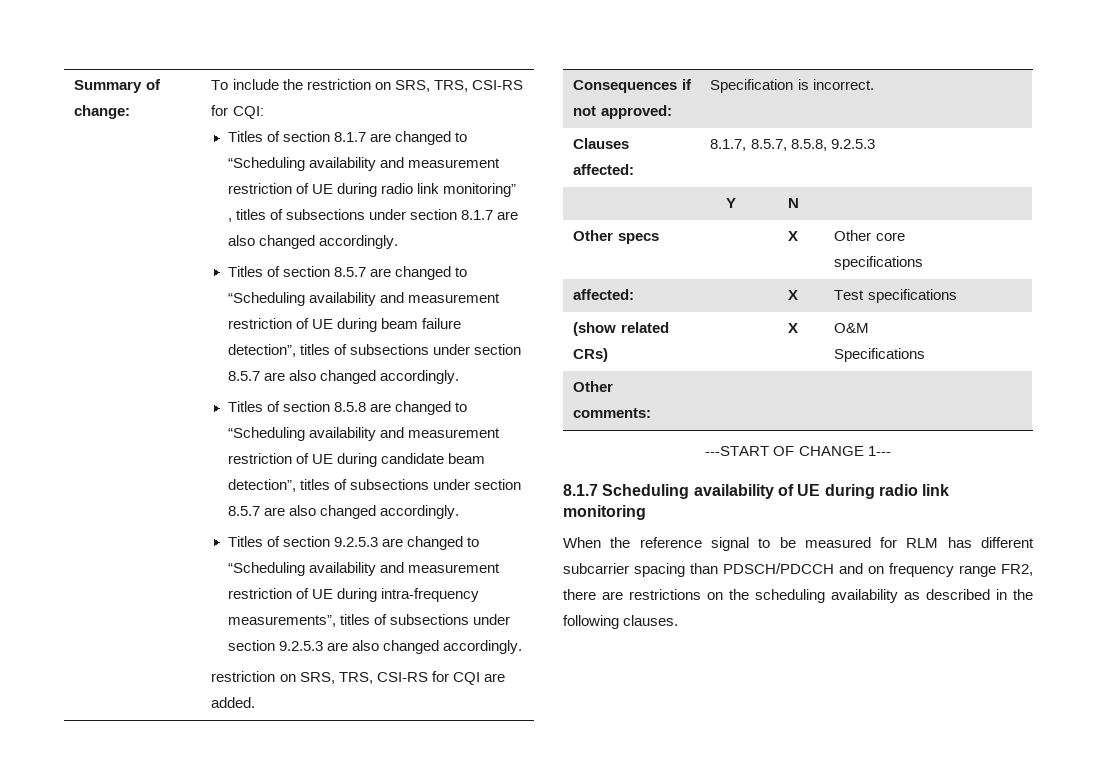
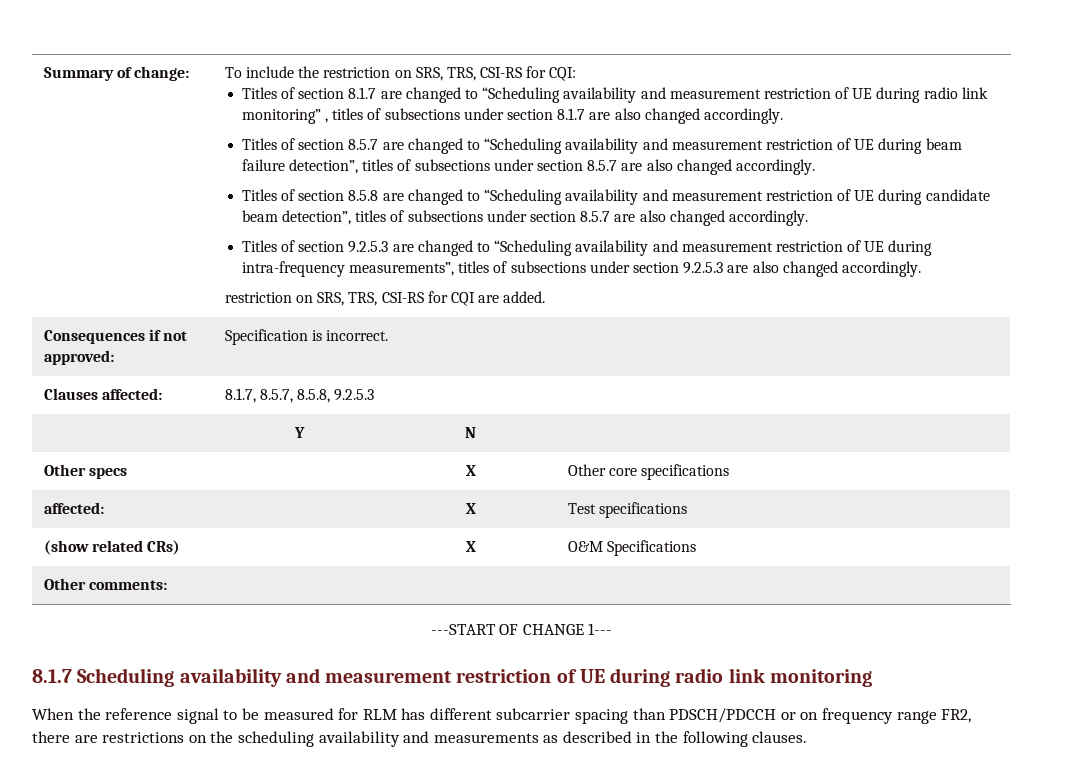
- 8.1.7 Scheduling availability of UE during radio link monitoring
+ 8.1.7 Scheduling availability and measurement restriction of UE during radio link monitoring
- When the reference signal to be measured for RLM has different subcarrier spacing than PDSCH/PDCCH and on frequency range FR2, there are restrictions on the scheduling availability as described in the following clauses.
+ When the reference signal to be measured for RLM has different subcarrier spacing than PDSCH/PDCCH or on frequency range FR2, there are restrictions on the scheduling availability and measurements as described in the following clauses.

